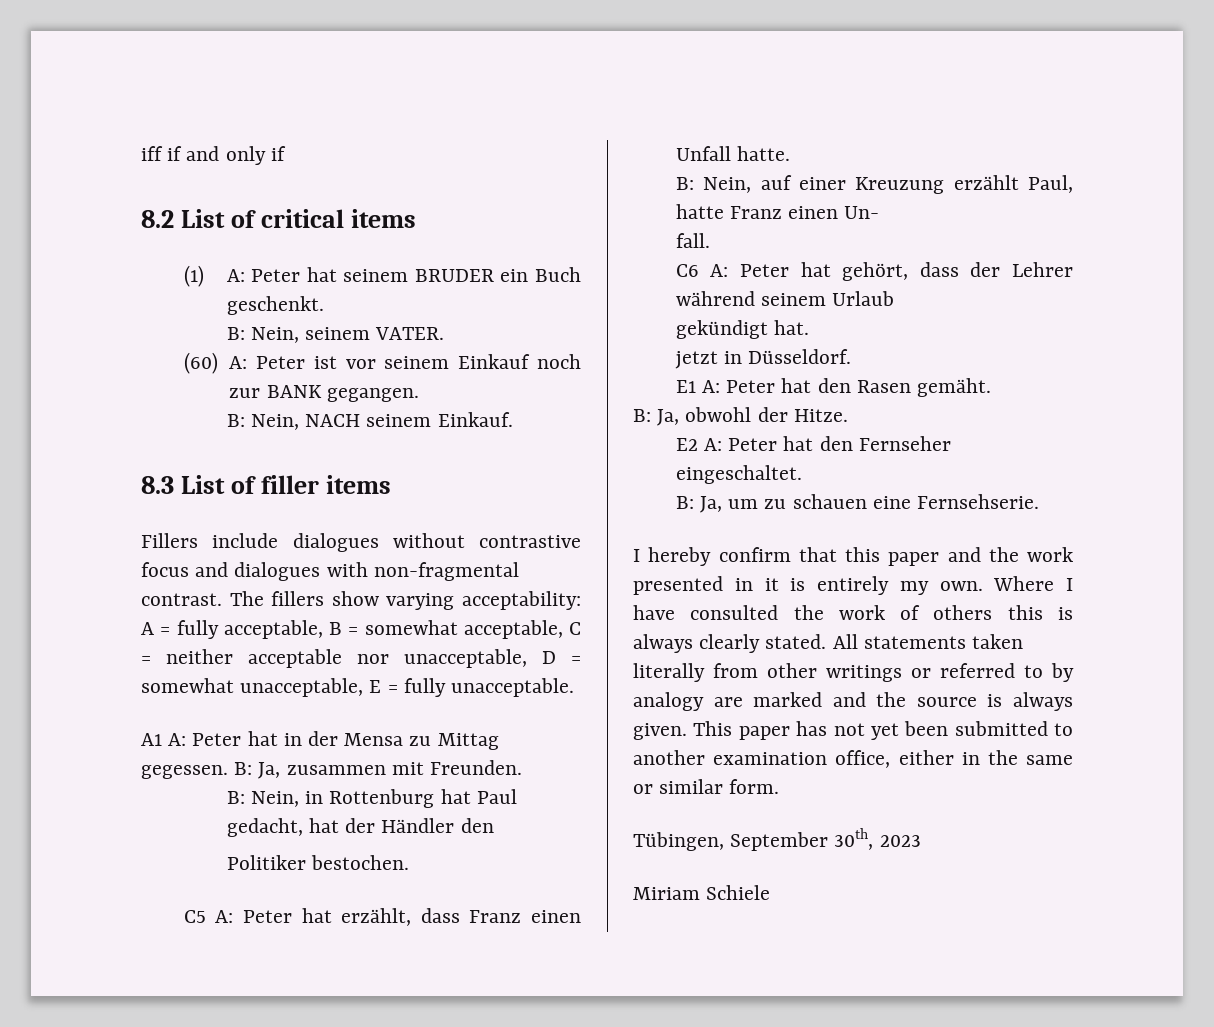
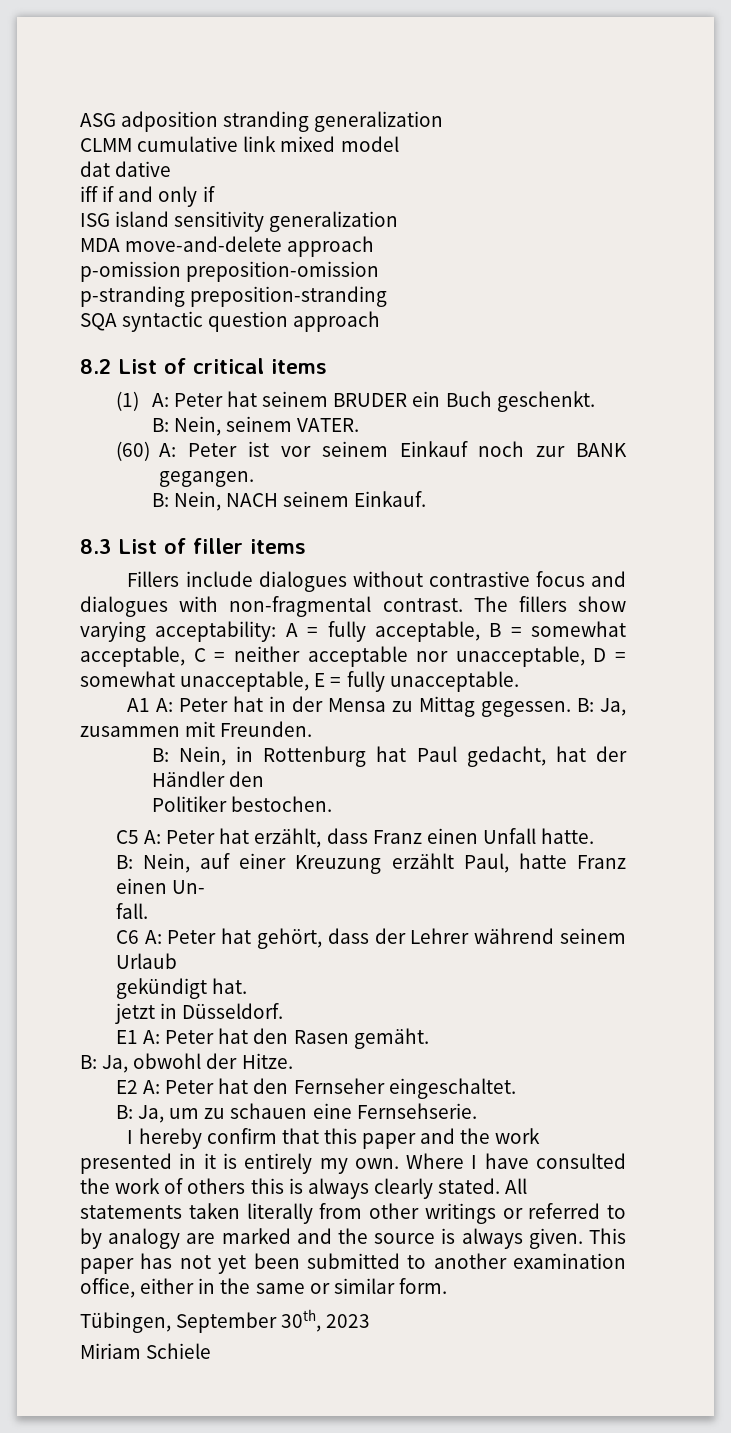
+ ASG adposition stranding generalization
+ CLMM cumulative link mixed model
+ dat dative
+ ISG island sensitivity generalization
+ MDA move-and-delete approach
+ p-omission preposition-omission
+ p-stranding preposition-stranding
+ SQA syntactic question approach

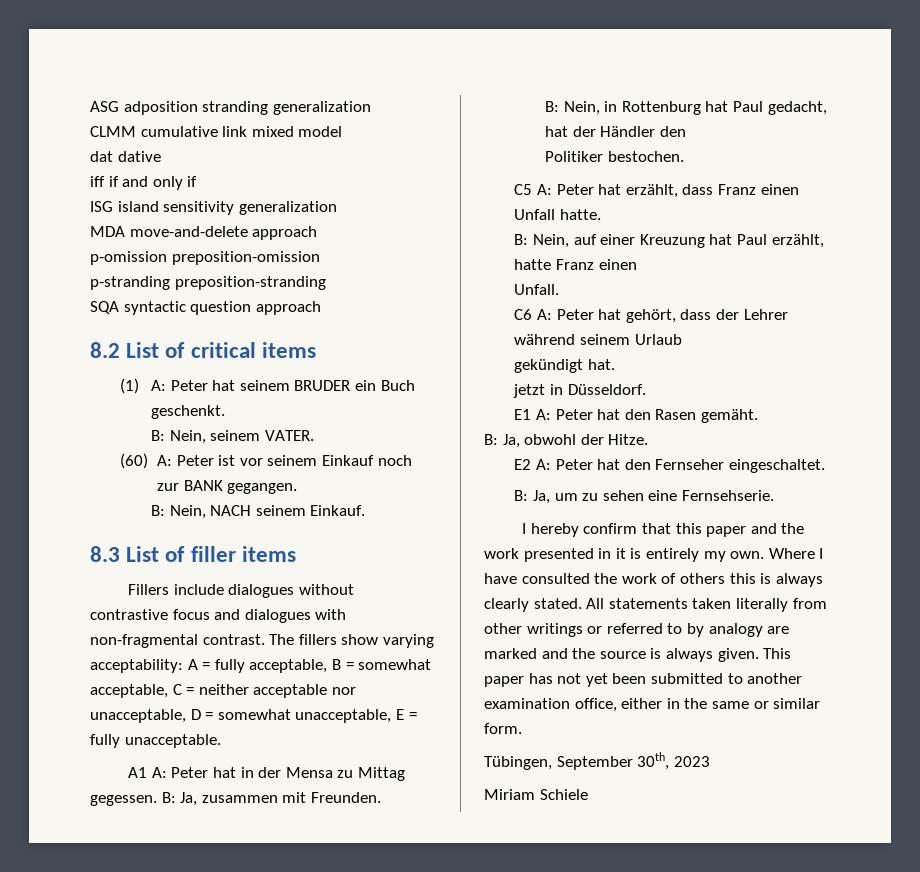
- B: Nein, auf einer Kreuzung erzählt Paul, hatte Franz einen Un-
- fall.
+ B: Nein, auf einer Kreuzung hat Paul erzählt, hatte Franz einen
+ Unfall.
- B: Ja, um zu schauen eine Fernsehserie.
+ B: Ja, um zu sehen eine Fernsehserie.

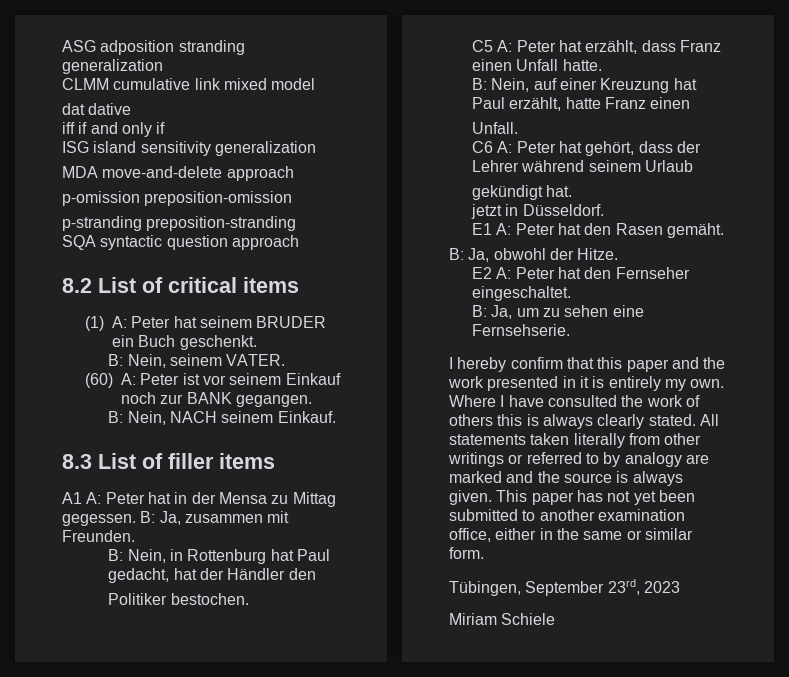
- Fillers include dialogues without contrastive focus and dialogues with non-fragmental contrast. The fillers show varying acceptability: A = fully acceptable, B = somewhat acceptable, C = neither acceptable nor unacceptable, D = somewhat unacceptable, E = fully unacceptable.
- Tübingen, September 30th, 2023
+ Tübingen, September 23rd, 2023

